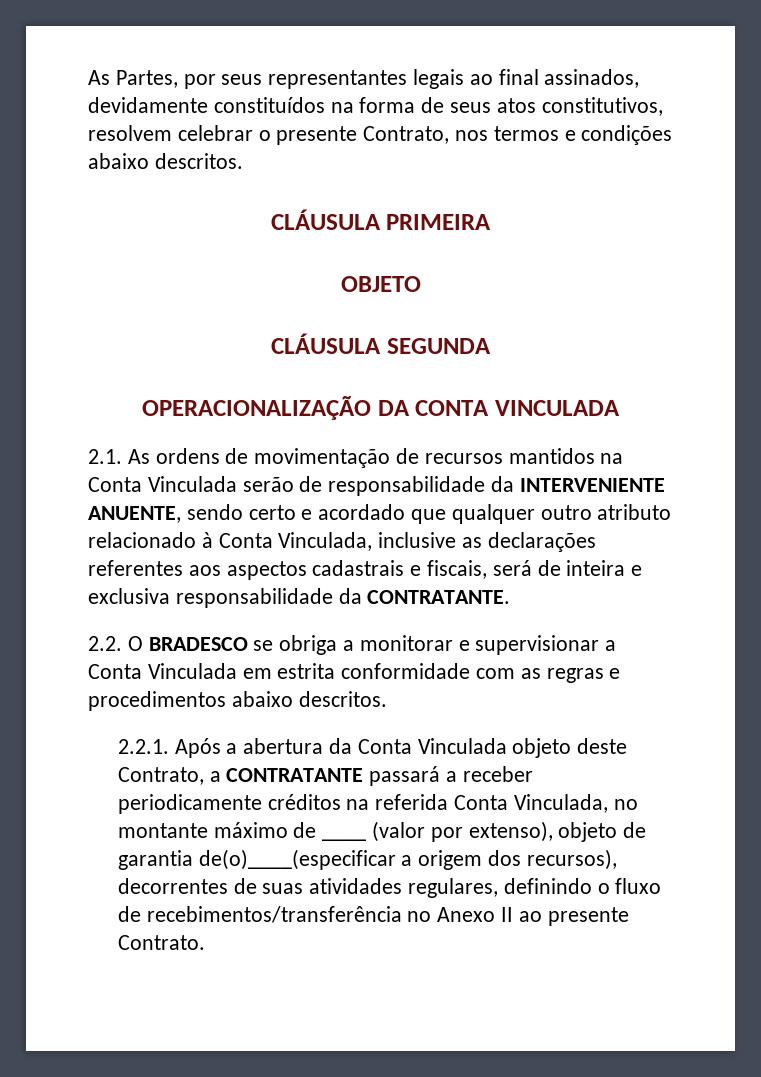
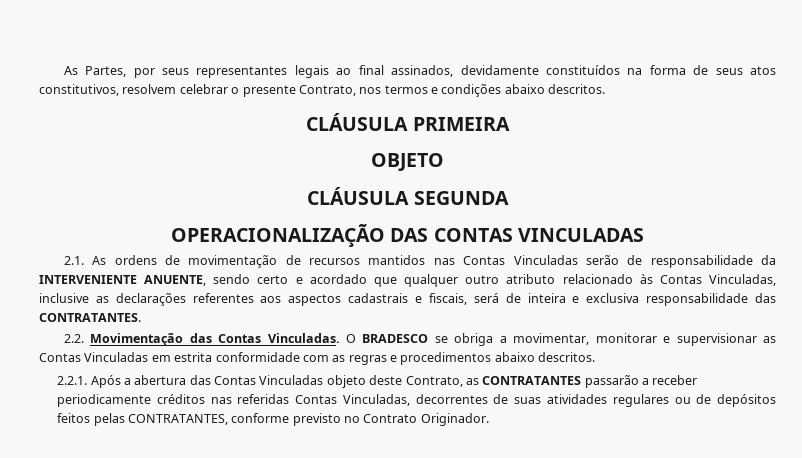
- OPERACIONALIZAÇÃO DA CONTA VINCULADA
+ OPERACIONALIZAÇÃO DAS CONTAS VINCULADAS
- 2.1. As ordens de movimentação de recursos mantidos na Conta Vinculada serão de responsabilidade da INTERVENIENTE ANUENTE, sendo certo e acordado que qualquer outro atributo relacionado à Conta Vinculada, inclusive as declarações referentes aos aspectos cadastrais e fiscais, será de inteira e exclusiva responsabilidade da CONTRATANTE.
+ 2.1. As ordens de movimentação de recursos mantidos nas Contas Vinculadas serão de responsabilidade da INTERVENIENTE ANUENTE, sendo certo e acordado que qualquer outro atributo relacionado às Contas Vinculadas, inclusive as declarações referentes aos aspectos cadastrais e fiscais, será de inteira e exclusiva responsabilidade das CONTRATANTES.
- 2.2. O BRADESCO se obriga a monitorar e supervisionar a Conta Vinculada em estrita conformidade com as regras e procedimentos abaixo descritos.
+ 2.2. Movimentação das Contas Vinculadas. O BRADESCO se obriga a movimentar, monitorar e supervisionar as Contas Vinculadas em estrita conformidade com as regras e procedimentos abaixo descritos.
- 2.2.1. Após a abertura da Conta Vinculada objeto deste Contrato, a CONTRATANTE passará a receber periodicamente créditos na referida Conta Vinculada, no montante máximo de ____ (valor por extenso), objeto de garantia de(o)____(especificar a origem dos recursos), decorrentes de suas atividades regulares, definindo o fluxo de recebimentos/transferência no Anexo II ao presente Contrato.
+ 2.2.1. Após a abertura das Contas Vinculadas objeto deste Contrato, as CONTRATANTES passarão a receber periodicamente créditos nas referidas Contas Vinculadas, decorrentes de suas atividades regulares ou de depósitos feitos pelas CONTRATANTES, conforme previsto no Contrato Originador.

